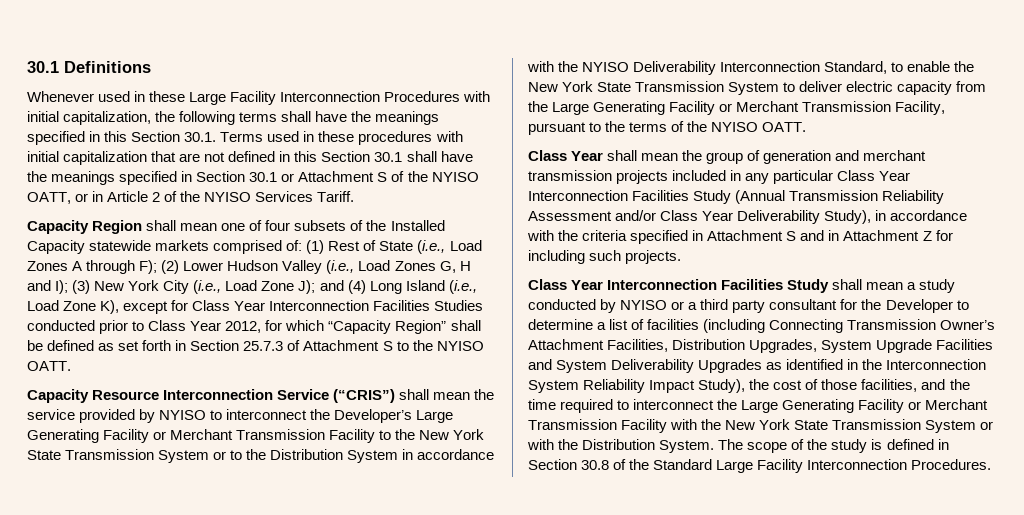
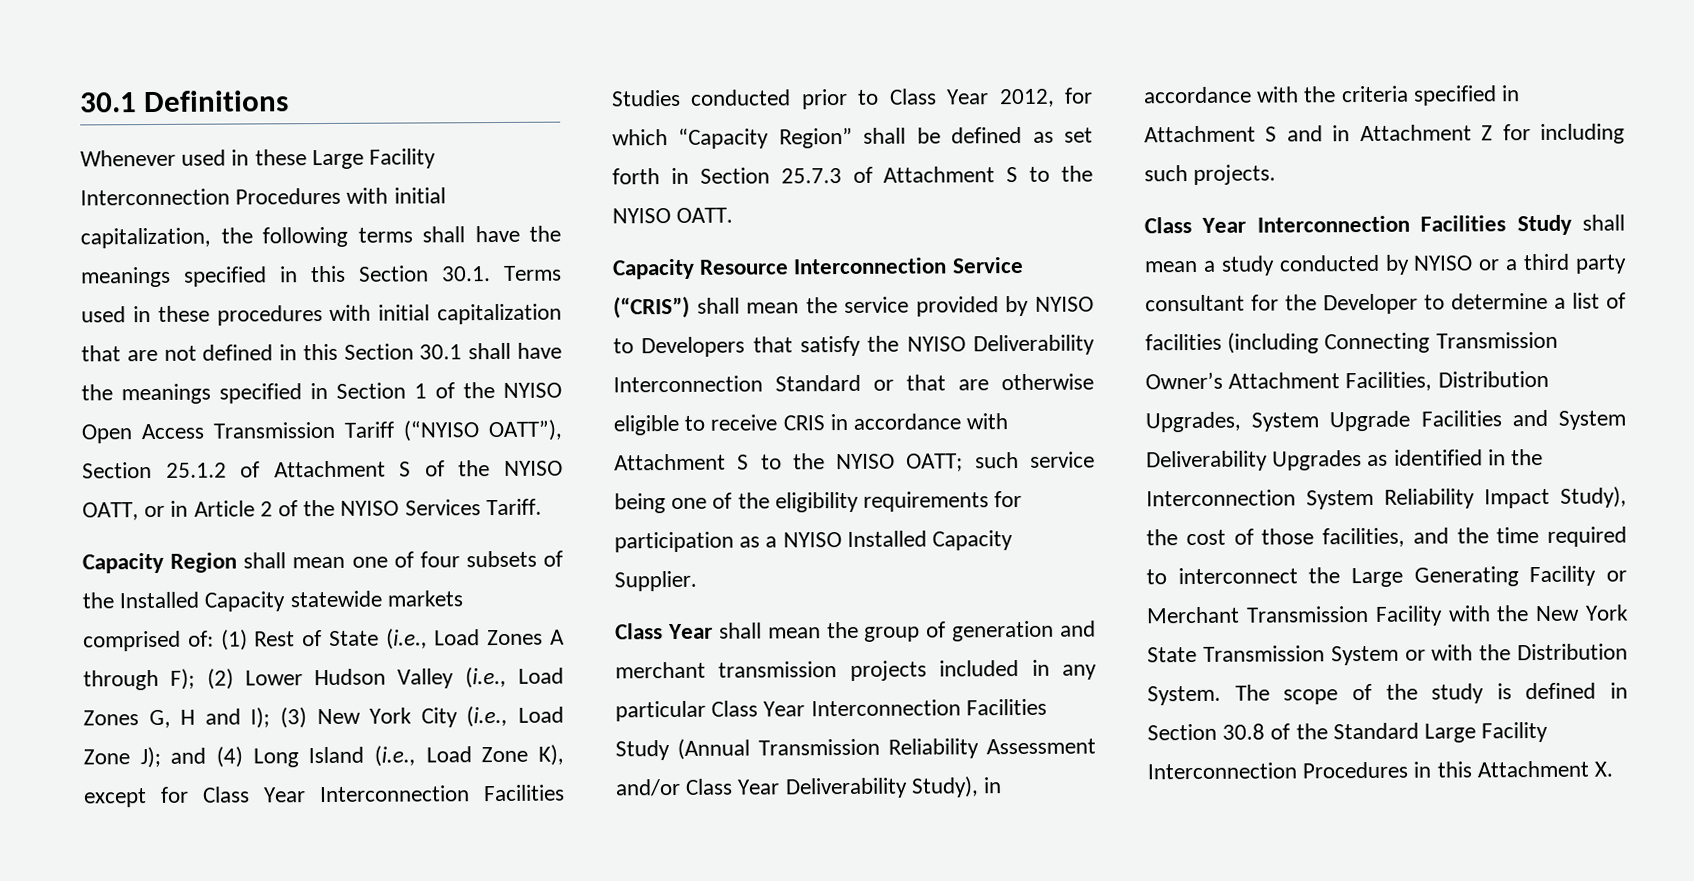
- Whenever used in these Large Facility Interconnection Procedures with initial capitalization, the following terms shall have the meanings specified in this Section 30.1. Terms used in these procedures with initial capitalization that are not defined in this Section 30.1 shall have the meanings specified in Section 30.1 or Attachment S of the NYISO OATT, or in Article 2 of the NYISO Services Tariff.
+ Whenever used in these Large Facility Interconnection Procedures with initial capitalization, the following terms shall have the meanings specified in this Section 30.1. Terms used in these procedures with initial capitalization that are not defined in this Section 30.1 shall have the meanings specified in Section 1 of the NYISO Open Access Transmission Tariff (“NYISO OATT”), Section 25.1.2 of Attachment S of the NYISO OATT, or in Article 2 of the NYISO Services Tariff.
- Capacity Resource Interconnection Service (“CRIS”) shall mean the service provided by NYISO to interconnect the Developer’s Large Generating Facility or Merchant Transmission Facility to the New York State Transmission System or to the Distribution System in accordance with the NYISO Deliverability Interconnection Standard, to enable the New York State Transmission System to deliver electric capacity from the Large Generating Facility or Merchant Transmission Facility, pursuant to the terms of the NYISO OATT.
+ Capacity Resource Interconnection Service (“CRIS”) shall mean the service provided by NYISO to Developers that satisfy the NYISO Deliverability Interconnection Standard or that are otherwise eligible to receive CRIS in accordance with Attachment S to the NYISO OATT; such service being one of the eligibility requirements for participation as a NYISO Installed Capacity Supplier.
- The scope of the study is defined in Section 30.8 of the Standard Large Facility Interconnection Procedures.
+ The scope of the study is defined in Section 30.8 of the Standard Large Facility Interconnection Procedures in this Attachment X.

